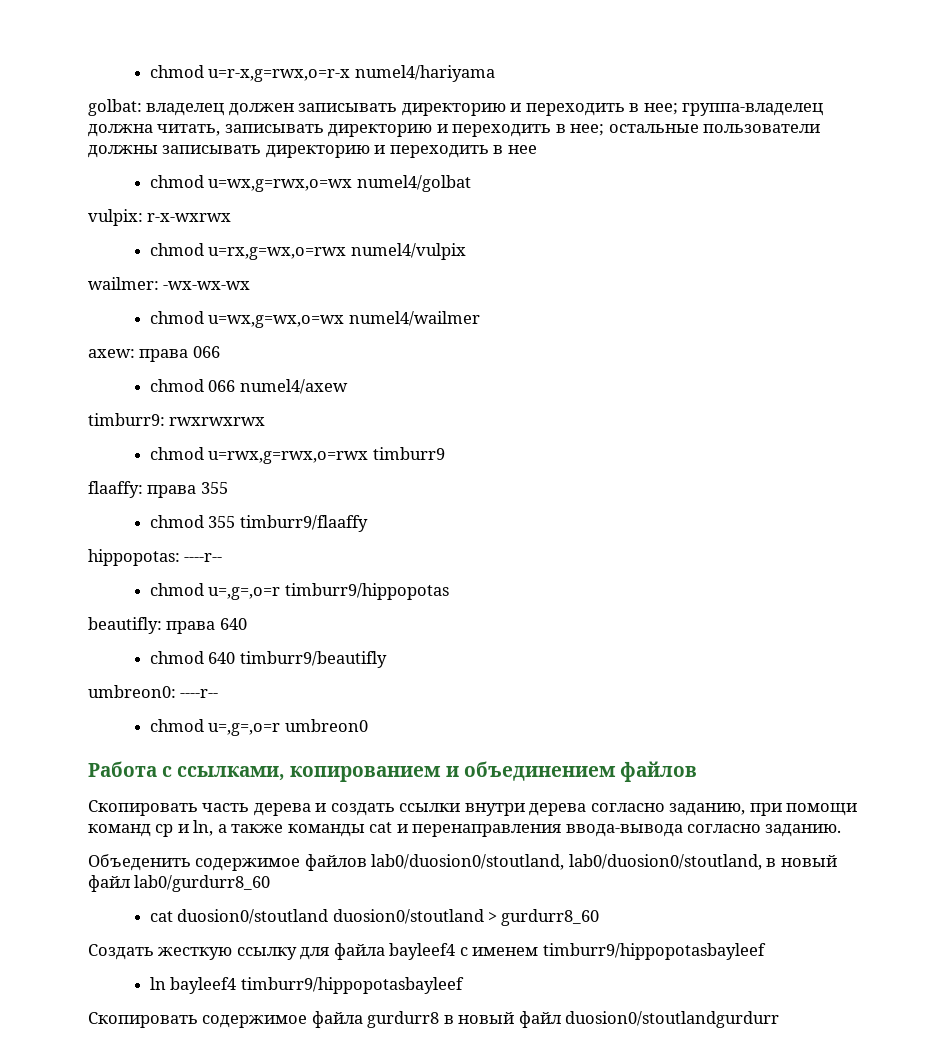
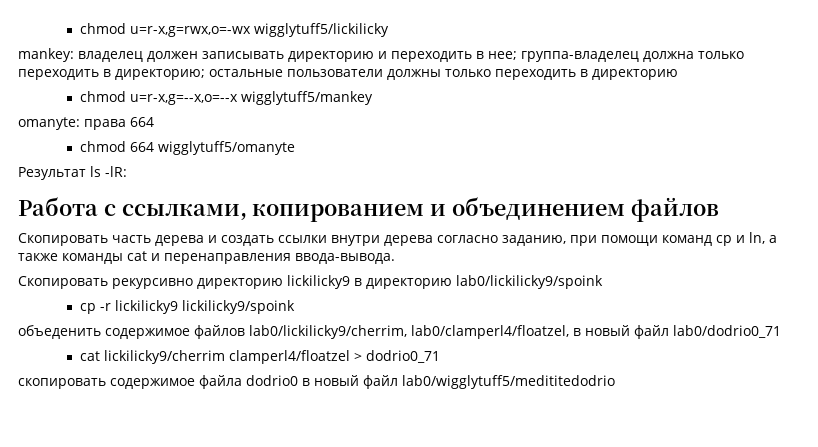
- chmod u=r-x,g=rwx,o=r-x numel4/hariyama
- golbat: владелец должен записывать директорию и переходить в нее; группа-владелец должна читать, записывать директорию и переходить в нее; остальные пользователи должны записывать директорию и переходить в нее
- chmod u=wx,g=rwx,o=wx numel4/golbat
- vulpix: r-x-wxrwx
- chmod u=rx,g=wx,o=rwx numel4/vulpix
- wailmer: -wx-wx-wx
- chmod u=wx,g=wx,o=wx numel4/wailmer
- axew: права 066
- chmod 066 numel4/axew
- timburr9: rwxrwxrwx
- chmod u=rwx,g=rwx,o=rwx timburr9
- flaaffy: права 355
- chmod 355 timburr9/flaaffy
- hippopotas: ----r--
- chmod u=,g=,o=r timburr9/hippopotas
- beautifly: права 640
- chmod 640 timburr9/beautifly
- umbreon0: ----r--
- chmod u=,g=,o=r umbreon0
+ chmod u=r-x,g=rwx,o=-wx wigglytuff5/lickilicky
+ mankey: владелец должен записывать директорию и переходить в нее; группа-владелец должна только переходить в директорию; остальные пользователи должны только переходить в директорию
+ chmod u=r-x,g=--x,o=--x wigglytuff5/mankey
+ omanyte: права 664
+ chmod 664 wigglytuff5/omanyte
+ Результат ls -lR:
- Скопировать часть дерева и создать ссылки внутри дерева согласно заданию, при помощи команд cp и ln, а также команды cat и перенаправления ввода-вывода согласно заданию.
- Объеденить содержимое файлов lab0/duosion0/stoutland, lab0/duosion0/stoutland, в новый файл lab0/gurdurr8_60
- cat duosion0/stoutland duosion0/stoutland > gurdurr8_60
- Создать жесткую ссылку для файла bayleef4 с именем timburr9/hippopotasbayleef
- ln bayleef4 timburr9/hippopotasbayleef
- Скопировать содержимое файла gurdurr8 в новый файл duosion0/stoutlandgurdurr
+ Скопировать часть дерева и создать ссылки внутри дерева согласно заданию, при помощи команд cp и ln, а также команды cat и перенаправления ввода-вывода.
+ Скопировать рекурсивно директорию lickilicky9 в директорию lab0/lickilicky9/spoink
+ cp -r lickilicky9 lickilicky9/spoink
+ объеденить содержимое файлов lab0/lickilicky9/cherrim, lab0/clamperl4/floatzel, в новый файл lab0/dodrio0_71
+ cat lickilicky9/cherrim clamperl4/floatzel > dodrio0_71
+ скопировать содержимое файла dodrio0 в новый файл lab0/wigglytuff5/medititedodrio

